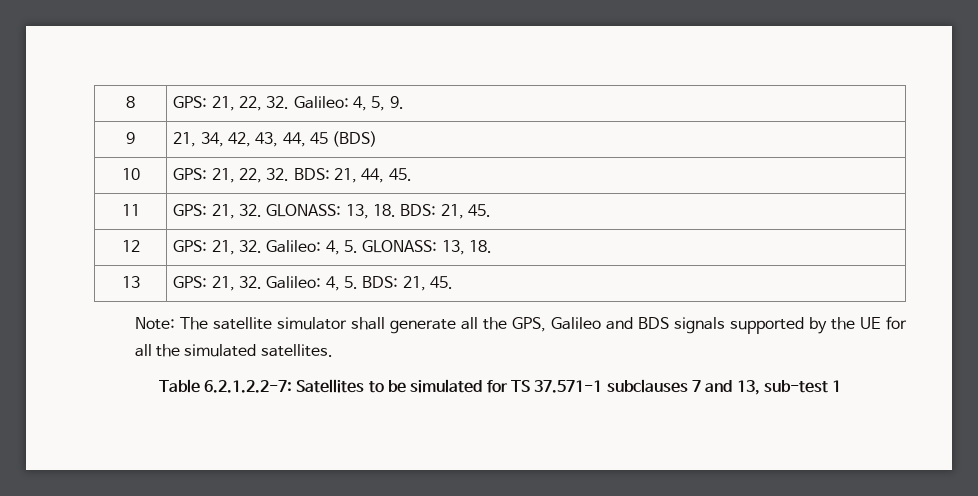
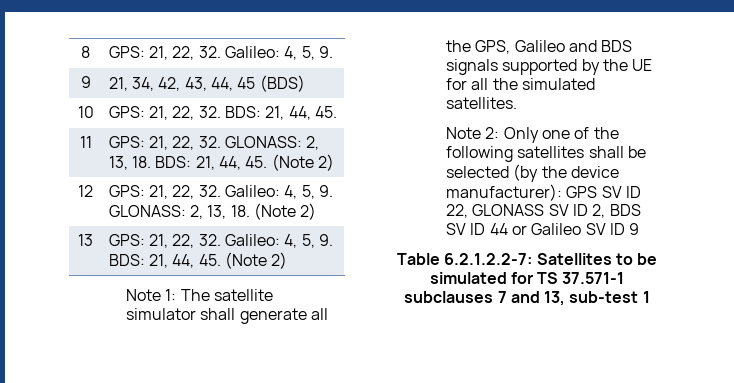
- 11 | GPS: 21, 32. GLONASS: 13, 18. BDS: 21, 45.
+ 11 | GPS: 21, 22, 32. GLONASS: 2, 13, 18. BDS: 21, 44, 45. (Note 2)
- 12 | GPS: 21, 32. Galileo: 4, 5. GLONASS: 13, 18.
+ 12 | GPS: 21, 22, 32. Galileo: 4, 5, 9. GLONASS: 2, 13, 18. (Note 2)
- 13 | GPS: 21, 32. Galileo: 4, 5. BDS: 21, 45.
- Note: The satellite simulator shall generate all the GPS, Galileo and BDS signals supported by the UE for all the simulated satellites.
+ 13 | GPS: 21, 22, 32. Galileo: 4, 5, 9. BDS: 21, 44, 45. (Note 2)
+ Note 1: The satellite simulator shall generate all the GPS, Galileo and BDS signals supported by the UE for all the simulated satellites.
+ Note 2: Only one of the following satellites shall be selected (by the device manufacturer): GPS SV ID 22, GLONASS SV ID 2, BDS SV ID 44 or Galileo SV ID 9

